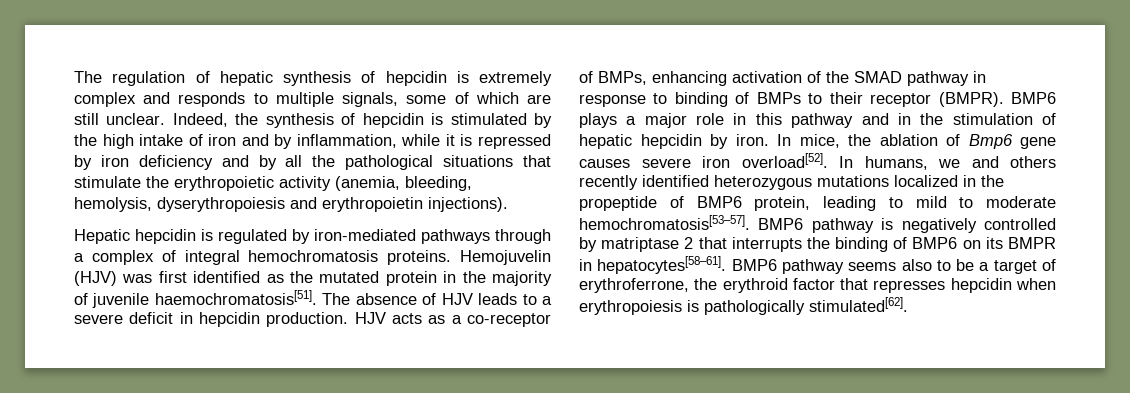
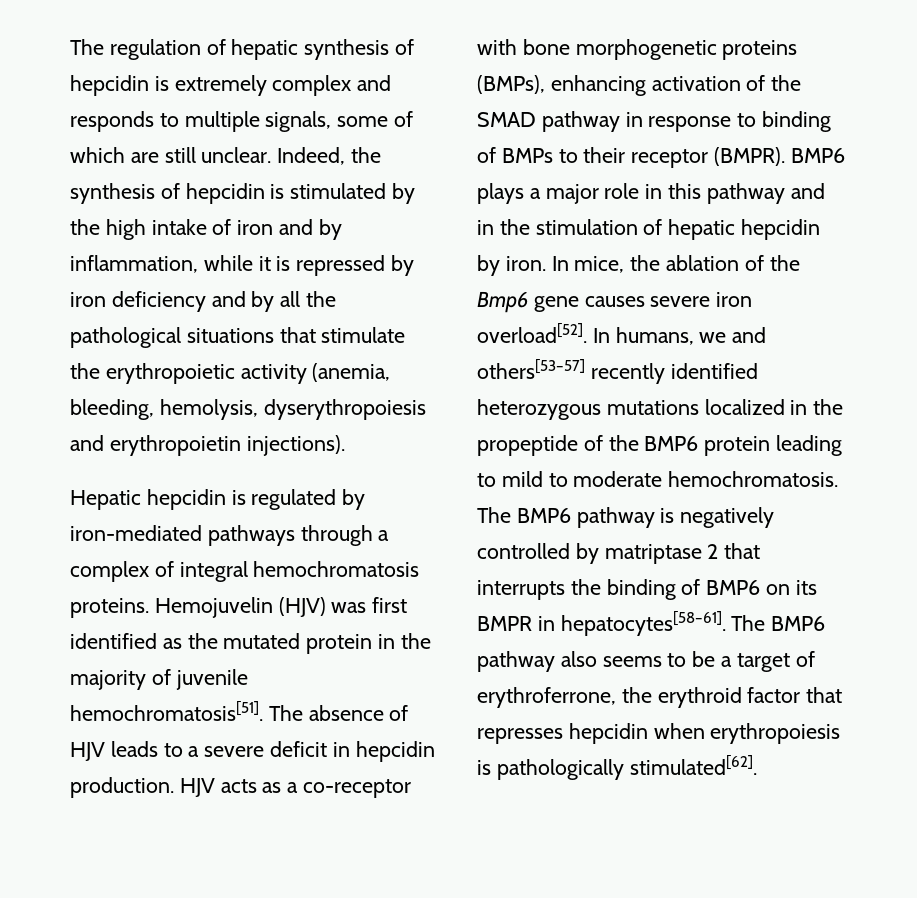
- Hemojuvelin (HJV) was first identified as the mutated protein in the majority of juvenile haemochromatosis[51].
+ Hemojuvelin (HJV) was first identified as the mutated protein in the majority of juvenile hemochromatosis[51].
- HJV acts as a co-receptor of BMPs, enhancing activation of the SMAD pathway in response to binding of BMPs to their receptor (BMPR).
+ HJV acts as a co-receptor with bone morphogenetic proteins (BMPs), enhancing activation of the SMAD pathway in response to binding of BMPs to their receptor (BMPR).
- In mice, the ablation of Bmp6 gene causes severe iron overload[52].
+ In mice, the ablation of the Bmp6 gene causes severe iron overload[52].
- In humans, we and others recently identified heterozygous mutations localized in the propeptide of BMP6 protein, leading to mild to moderate hemochromatosis[53–57]. BMP6 pathway is negatively controlled by matriptase 2 that interrupts the binding of BMP6 on its BMPR in hepatocytes[58–61].
+ In humans, we and others[53–57] recently identified heterozygous mutations localized in the propeptide of the BMP6 protein leading to mild to moderate hemochromatosis. The BMP6 pathway is negatively controlled by matriptase 2 that interrupts the binding of BMP6 on its BMPR in hepatocytes[58–61].
- BMP6 pathway seems also to be a target of erythroferrone, the erythroid factor that represses hepcidin when erythropoiesis is pathologically stimulated[62].
+ The BMP6 pathway also seems to be a target of erythroferrone, the erythroid factor that represses hepcidin when erythropoiesis is pathologically stimulated[62].

